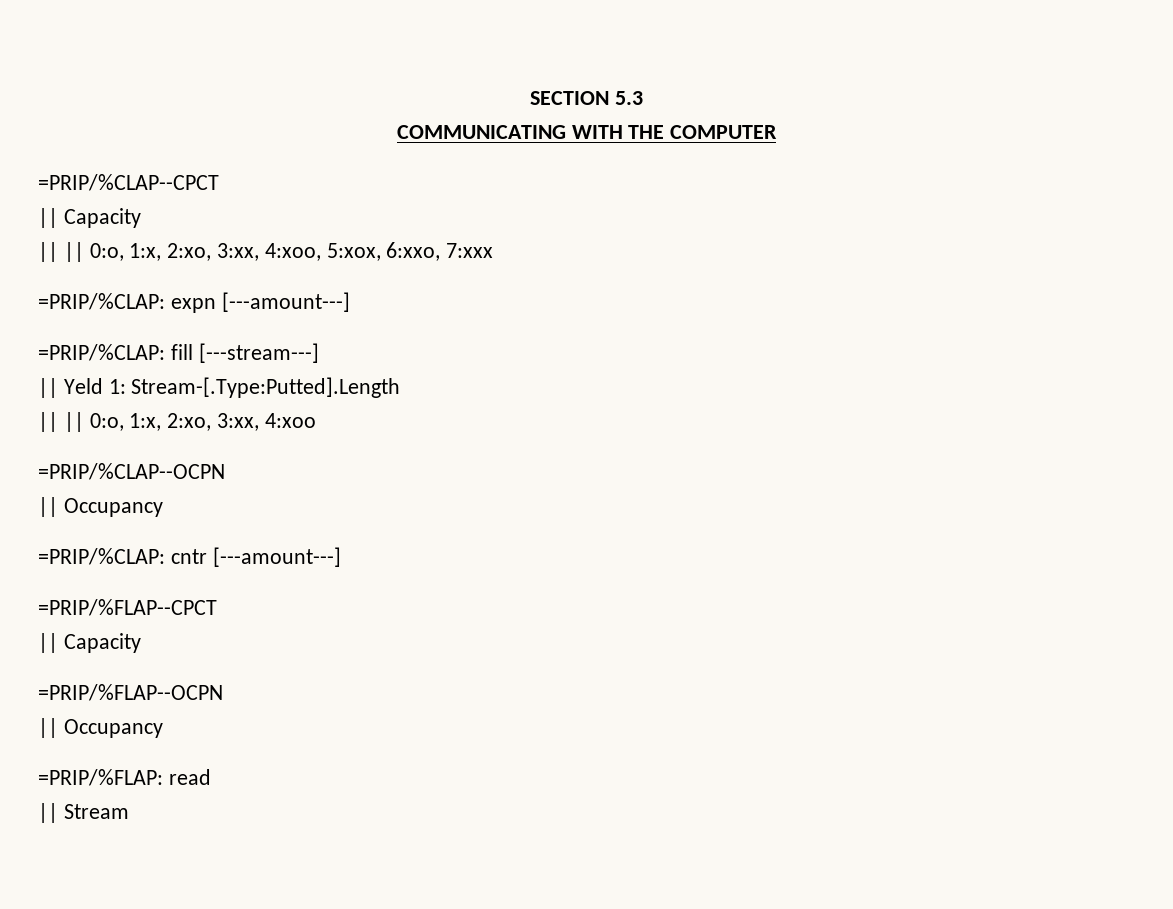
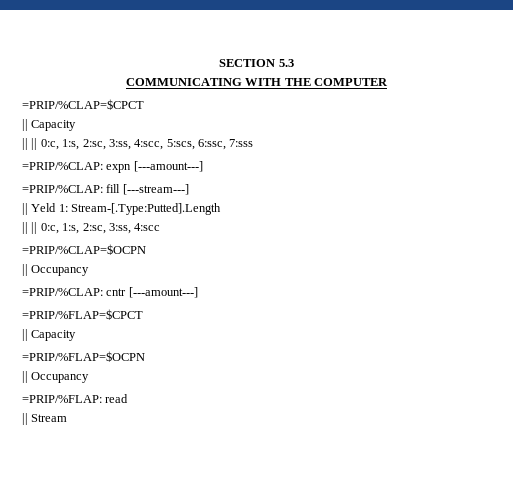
- =PRIP/%CLAP--CPCT
+ =PRIP/%CLAP=$CPCT
- || || 0:o, 1:x, 2:xo, 3:xx, 4:xoo, 5:xox, 6:xxo, 7:xxx
+ || || 0:c, 1:s, 2:sc, 3:ss, 4:scc, 5:scs, 6:ssc, 7:sss
- || || 0:o, 1:x, 2:xo, 3:xx, 4:xoo
- =PRIP/%CLAP--OCPN
+ || || 0:c, 1:s, 2:sc, 3:ss, 4:scc
+ =PRIP/%CLAP=$OCPN
- =PRIP/%FLAP--CPCT
+ =PRIP/%FLAP=$CPCT
  || Capacity
- =PRIP/%FLAP--OCPN
+ =PRIP/%FLAP=$OCPN

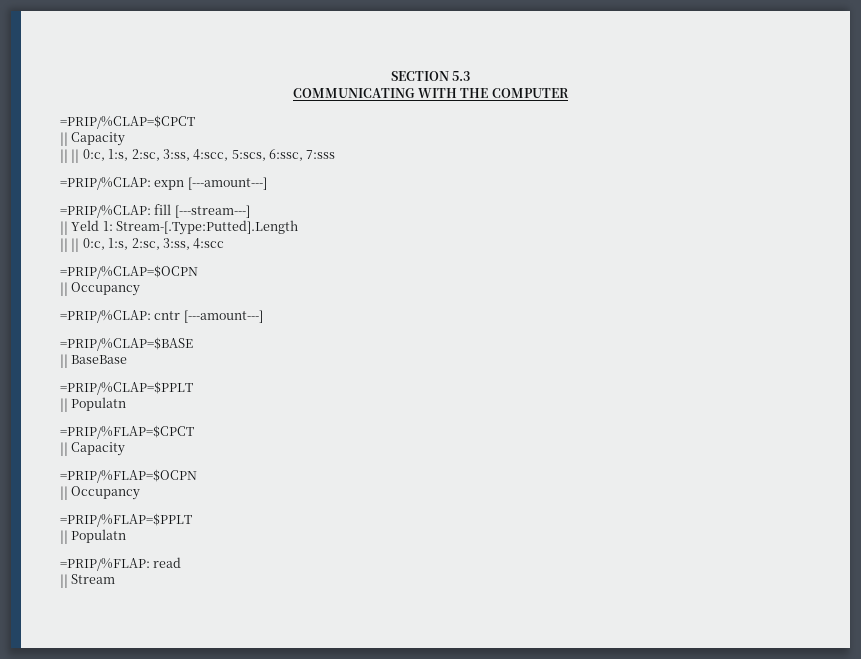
+ =PRIP/%CLAP=$BASE
+ || BaseBase
+ =PRIP/%CLAP=$PPLT
+ || Populatn
+ =PRIP/%FLAP=$PPLT
+ || Populatn

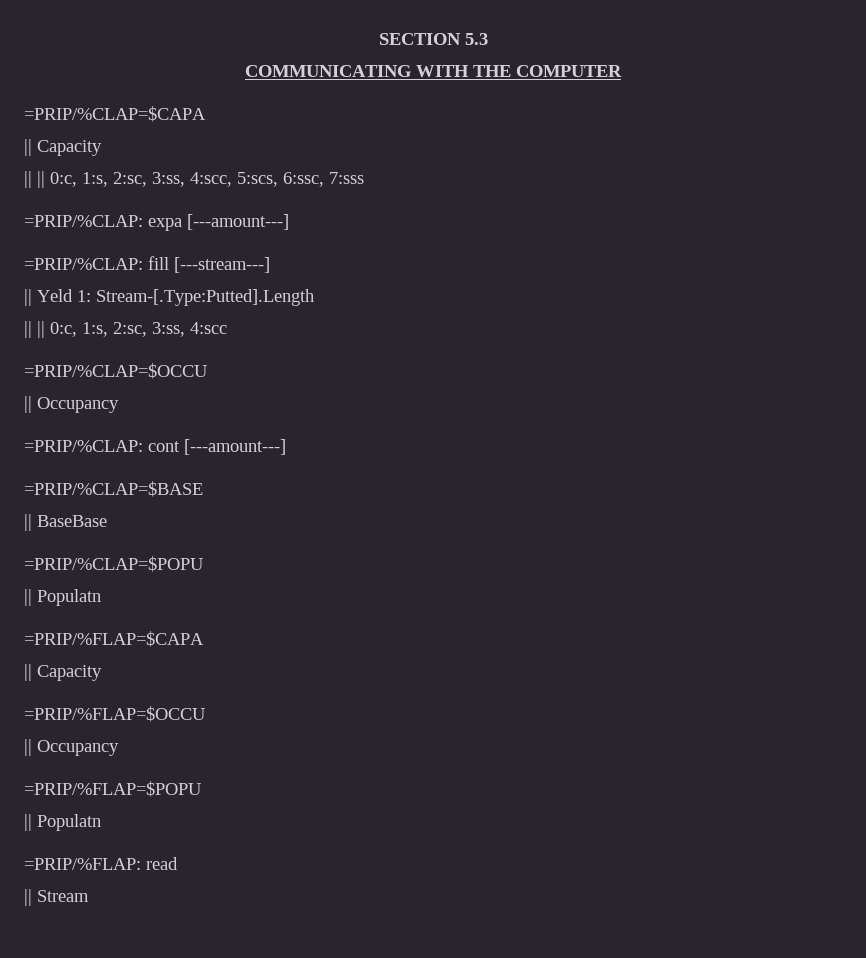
- =PRIP/%CLAP=$CPCT
+ =PRIP/%CLAP=$CAPA
- =PRIP/%CLAP: expn [---amount---]
+ =PRIP/%CLAP: expa [---amount---]
- =PRIP/%CLAP=$OCPN
+ =PRIP/%CLAP=$OCCU
- =PRIP/%CLAP: cntr [---amount---]
+ =PRIP/%CLAP: cont [---amount---]
- =PRIP/%CLAP=$PPLT
+ =PRIP/%CLAP=$POPU
  || Populatn
- =PRIP/%FLAP=$CPCT
+ =PRIP/%FLAP=$CAPA
  || Capacity
- =PRIP/%FLAP=$OCPN
+ =PRIP/%FLAP=$OCCU
  || Occupancy
- =PRIP/%FLAP=$PPLT
+ =PRIP/%FLAP=$POPU

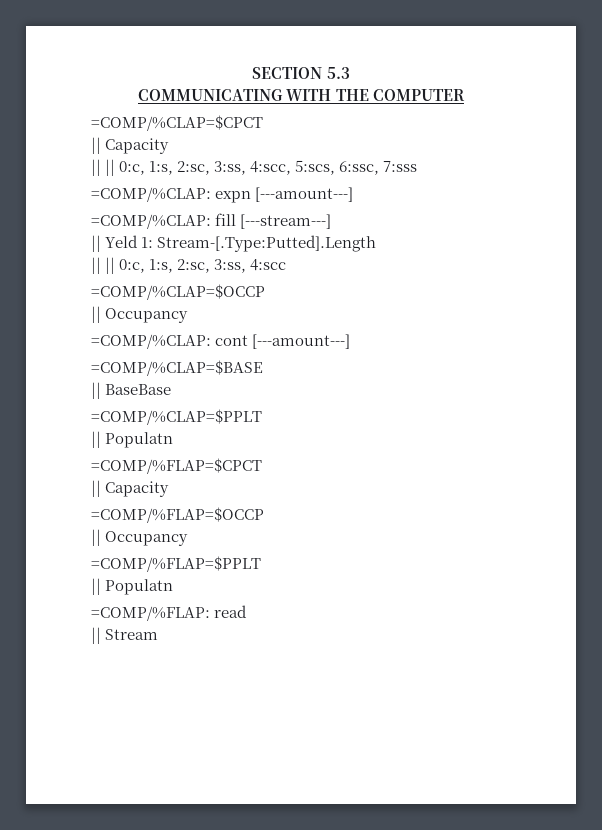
- =PRIP/%CLAP=$CAPA
+ =COMP/%CLAP=$CPCT
- =PRIP/%CLAP: expa [---amount---]
- =PRIP/%CLAP: fill [---stream---]
+ =COMP/%CLAP: expn [---amount---]
+ =COMP/%CLAP: fill [---stream---]
- =PRIP/%CLAP=$OCCU
+ =COMP/%CLAP=$OCCP
  || Occupancy
- =PRIP/%CLAP: cont [---amount---]
+ =COMP/%CLAP: cont [---amount---]
- =PRIP/%CLAP=$BASE
+ =COMP/%CLAP=$BASE
- =PRIP/%CLAP=$POPU
+ =COMP/%CLAP=$PPLT
  || Populatn
- =PRIP/%FLAP=$CAPA
+ =COMP/%FLAP=$CPCT
  || Capacity
- =PRIP/%FLAP=$OCCU
+ =COMP/%FLAP=$OCCP
  || Occupancy
- =PRIP/%FLAP=$POPU
+ =COMP/%FLAP=$PPLT
  || Populatn
- =PRIP/%FLAP: read
+ =COMP/%FLAP: read

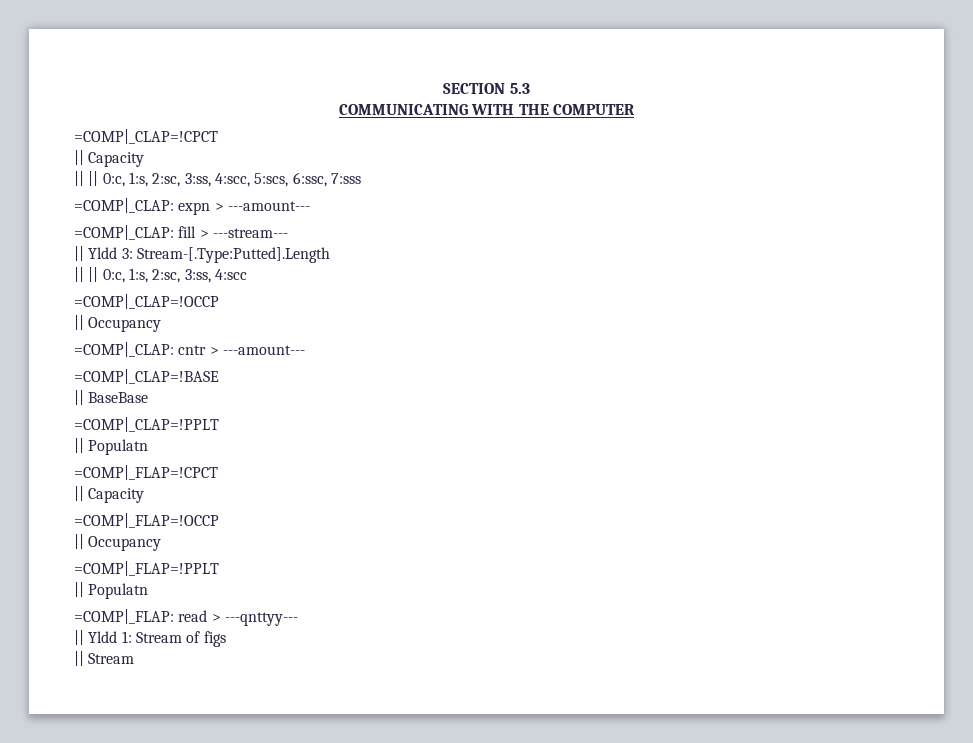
- =COMP/%CLAP=$CPCT
+ =COMP|_CLAP=!CPCT
- =COMP/%CLAP: expn [---amount---]
- =COMP/%CLAP: fill [---stream---]
- || Yeld 1: Stream-[.Type:Putted].Length
+ =COMP|_CLAP: expn > ---amount---
+ =COMP|_CLAP: fill > ---stream---
+ || Yldd 3: Stream-[.Type:Putted].Length
- =COMP/%CLAP=$OCCP
+ =COMP|_CLAP=!OCCP
  || Occupancy
- =COMP/%CLAP: cont [---amount---]
- =COMP/%CLAP=$BASE
+ =COMP|_CLAP: cntr > ---amount---
+ =COMP|_CLAP=!BASE
- =COMP/%CLAP=$PPLT
+ =COMP|_CLAP=!PPLT
  || Populatn
- =COMP/%FLAP=$CPCT
+ =COMP|_FLAP=!CPCT
  || Capacity
- =COMP/%FLAP=$OCCP
+ =COMP|_FLAP=!OCCP
  || Occupancy
- =COMP/%FLAP=$PPLT
+ =COMP|_FLAP=!PPLT
  || Populatn
- =COMP/%FLAP: read
+ =COMP|_FLAP: read > ---qnttyy---
+ || Yldd 1: Stream of figs

